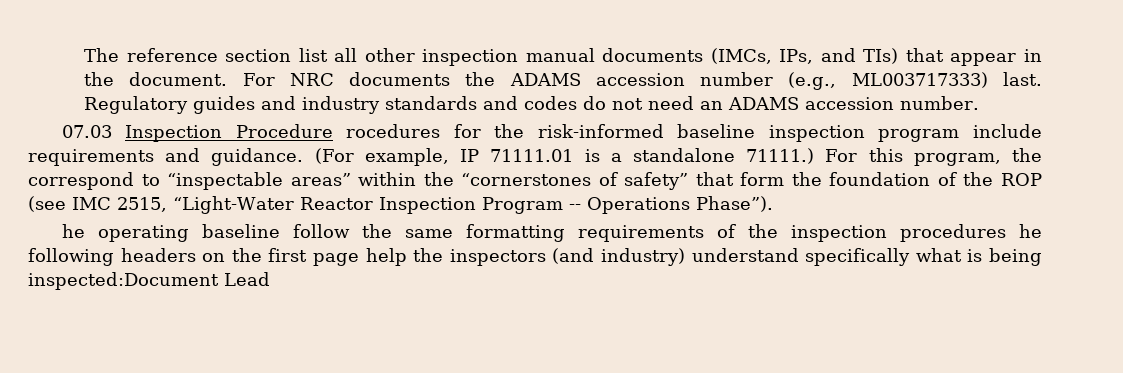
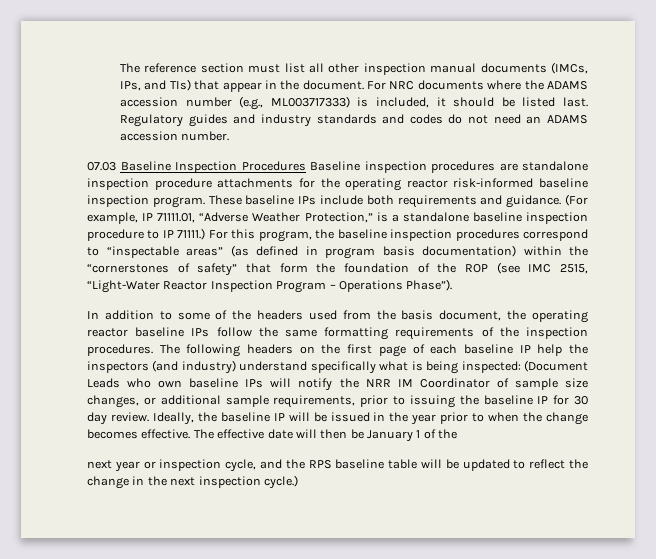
- The reference section list all other inspection manual documents (IMCs, IPs, and TIs) that appear in the document.
+ The reference section must list all other inspection manual documents (IMCs, IPs, and TIs) that appear in the document.
- For NRC documents the ADAMS accession number (e.g., ML003717333) last.
+ For NRC documents where the ADAMS accession number (e.g., ML003717333) is included, it should be listed last.
- 07.03 Inspection Procedure rocedures for the risk-informed baseline inspection program include requirements and guidance.
+ 07.03 Baseline Inspection Procedures Baseline inspection procedures are standalone inspection procedure attachments for the operating reactor risk-informed baseline inspection program. These baseline IPs include both requirements and guidance.
- (For example, IP 71111.01 is a standalone 71111.)
+ (For example, IP 71111.01, “Adverse Weather Protection,” is a standalone baseline inspection procedure to IP 71111.)
- For this program, the correspond to “inspectable areas” within the “cornerstones of safety” that form the foundation of the ROP (see IMC 2515, “Light-Water Reactor Inspection Program -- Operations Phase”).
+ For this program, the baseline inspection procedures correspond to “inspectable areas” (as defined in program basis documentation) within the “cornerstones of safety” that form the foundation of the ROP (see IMC 2515, “Light-Water Reactor Inspection Program – Operations Phase”).
- he operating baseline follow the same formatting requirements of the inspection procedures he following headers on the first page help the inspectors (and industry) understand specifically what is being inspected:Document Lead
+ In addition to some of the headers used from the basis document, the operating reactor baseline IPs follow the same formatting requirements of the inspection procedures. The following headers on the first page of each baseline IP help the inspectors (and industry) understand specifically what is being inspected: (Document Leads who own baseline IPs will notify the NRR IM Coordinator of sample size changes, or additional sample requirements, prior to issuing the baseline IP for 30 day review. Ideally, the baseline IP will be issued in the year prior to when the change becomes effective. The effective date will then be January 1 of the
+ next year or inspection cycle, and the RPS baseline table will be updated to reflect the change in the next inspection cycle.)

